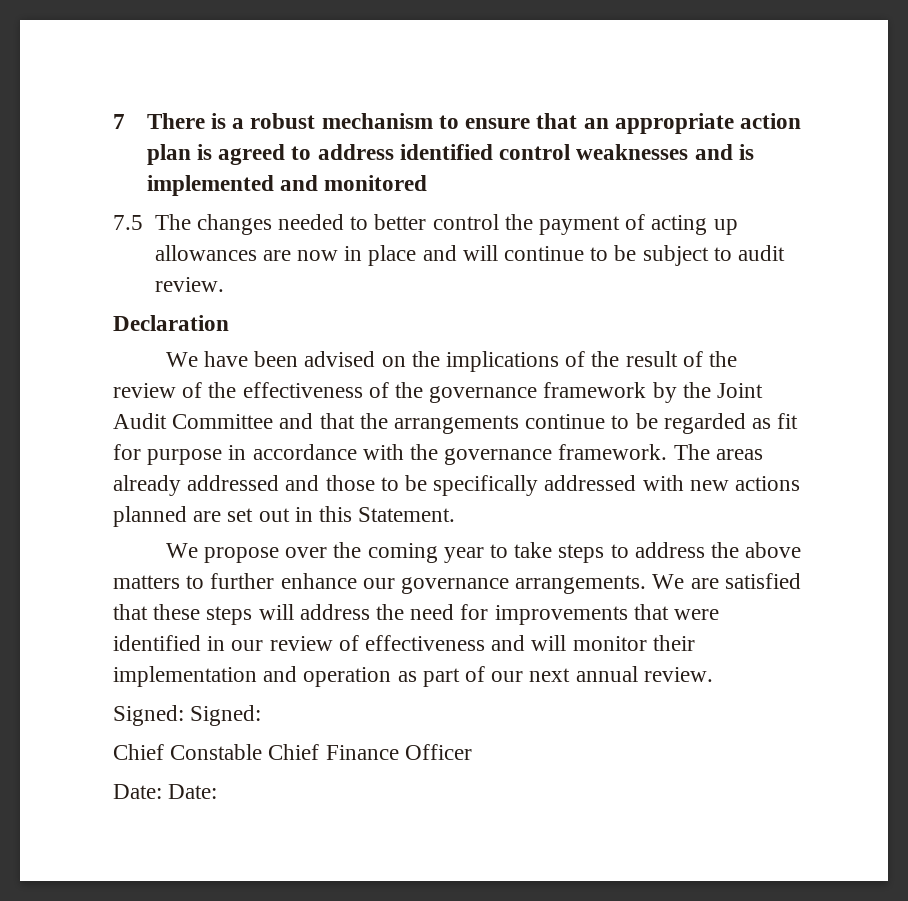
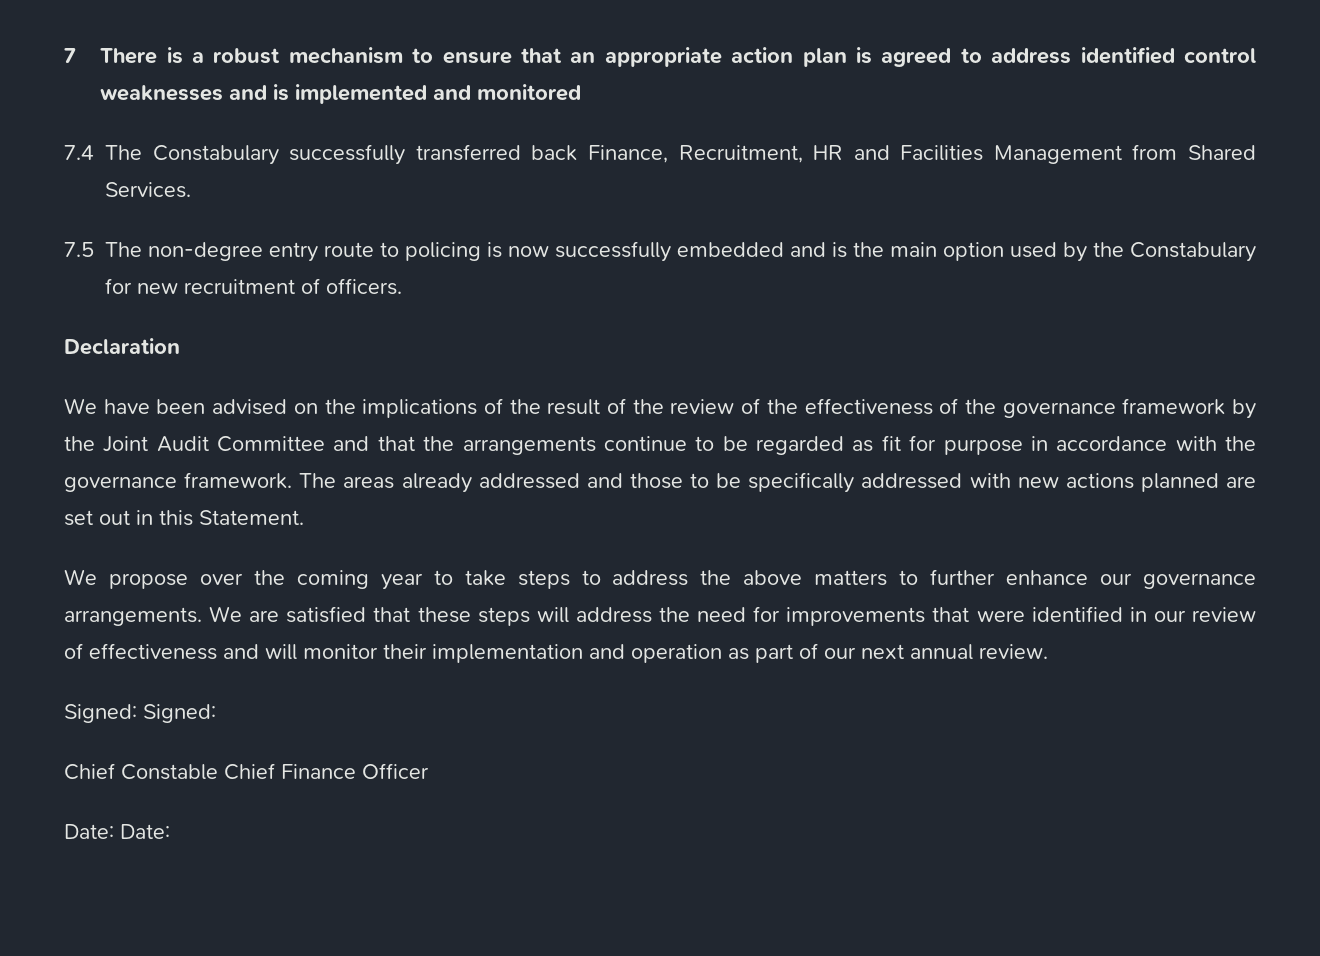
- 7.5 The changes needed to better control the payment of acting up allowances are now in place and will continue to be subject to audit review.
+ 7.4 The Constabulary successfully transferred back Finance, Recruitment, HR and Facilities Management from Shared Services.
+ 7.5 The non-degree entry route to policing is now successfully embedded and is the main option used by the Constabulary for new recruitment of officers.

